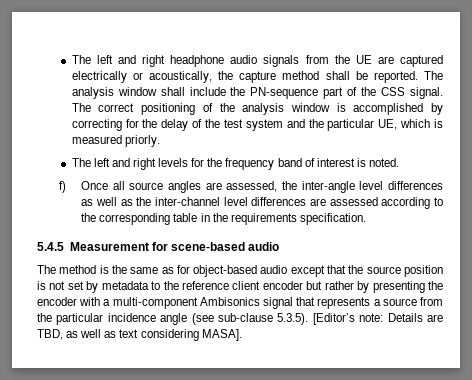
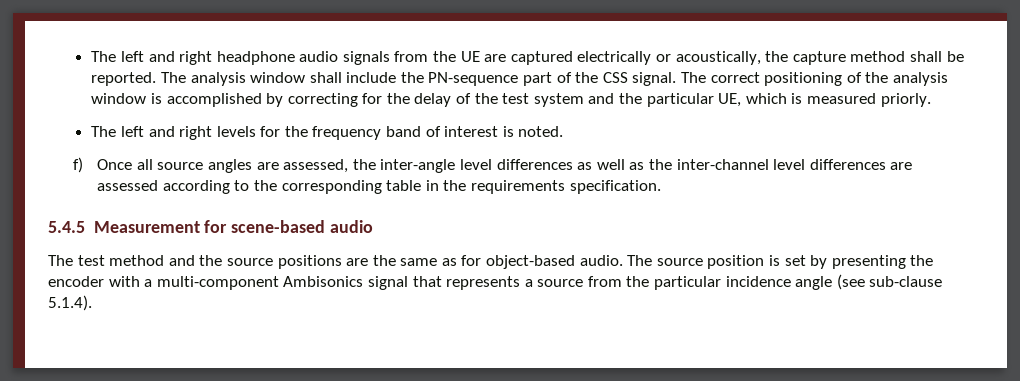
- The method is the same as for object-based audio except that the source position is not set by metadata to the reference client encoder but rather by presenting the encoder with a multi-component Ambisonics signal that represents a source from the particular incidence angle (see sub-clause 5.3.5). [Editor’s note: Details are TBD, as well as text considering MASA].
+ The test method and the source positions are the same as for object-based audio. The source position is set by presenting the encoder with a multi-component Ambisonics signal that represents a source from the particular incidence angle (see sub-clause 5.1.4).

